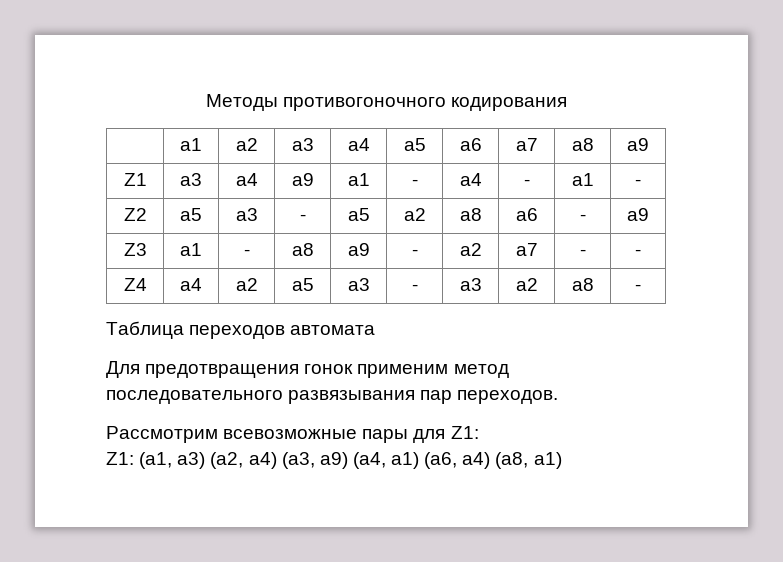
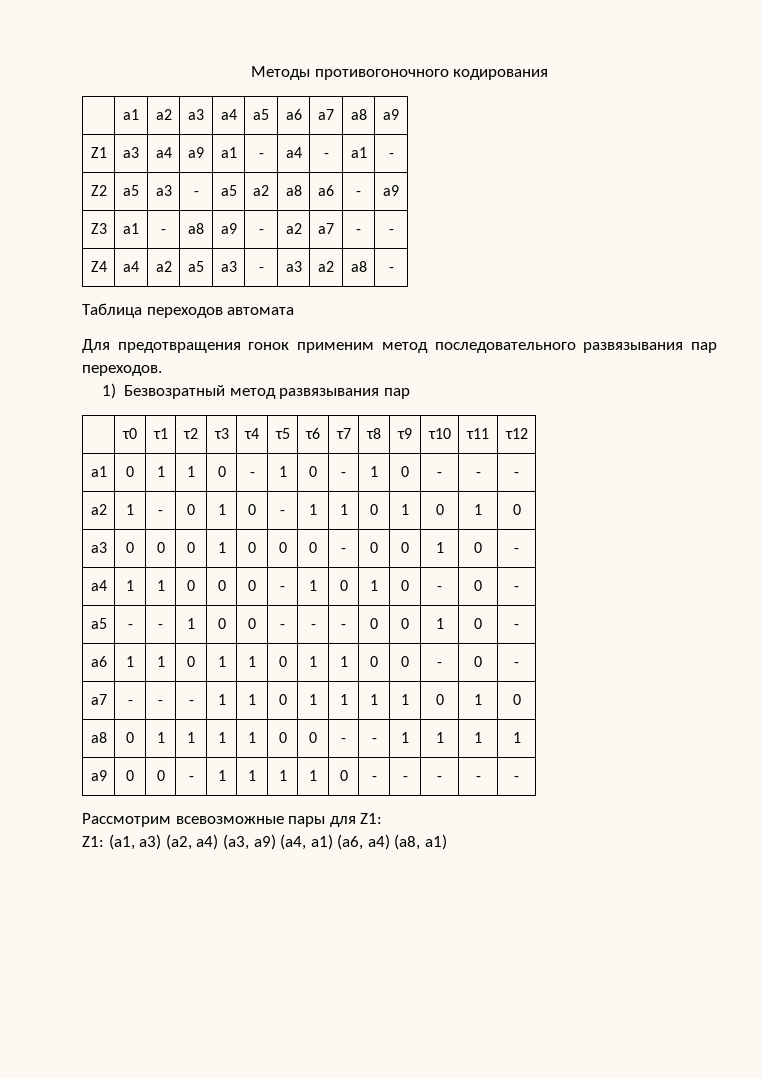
+ 1) Безвозратный метод развязывания пар
+ | τ0 | τ1 | τ2 | τ3 | τ4 | τ5 | τ6 | τ7 | τ8 | τ9 | τ10 | τ11 | τ12
+ a1 | 0 | 1 | 1 | 0 | - | 1 | 0 | - | 1 | 0 | - | - | -
+ a2 | 1 | - | 0 | 1 | 0 | - | 1 | 1 | 0 | 1 | 0 | 1 | 0
+ a3 | 0 | 0 | 0 | 1 | 0 | 0 | 0 | - | 0 | 0 | 1 | 0 | -
+ a4 | 1 | 1 | 0 | 0 | 0 | - | 1 | 0 | 1 | 0 | - | 0 | -
+ a5 | - | - | 1 | 0 | 0 | - | - | - | 0 | 0 | 1 | 0 | -
+ a6 | 1 | 1 | 0 | 1 | 1 | 0 | 1 | 1 | 0 | 0 | - | 0 | -
+ a7 | - | - | - | 1 | 1 | 0 | 1 | 1 | 1 | 1 | 0 | 1 | 0
+ a8 | 0 | 1 | 1 | 1 | 1 | 0 | 0 | - | - | 1 | 1 | 1 | 1
+ a9 | 0 | 0 | - | 1 | 1 | 1 | 1 | 0 | - | - | - | - | -

